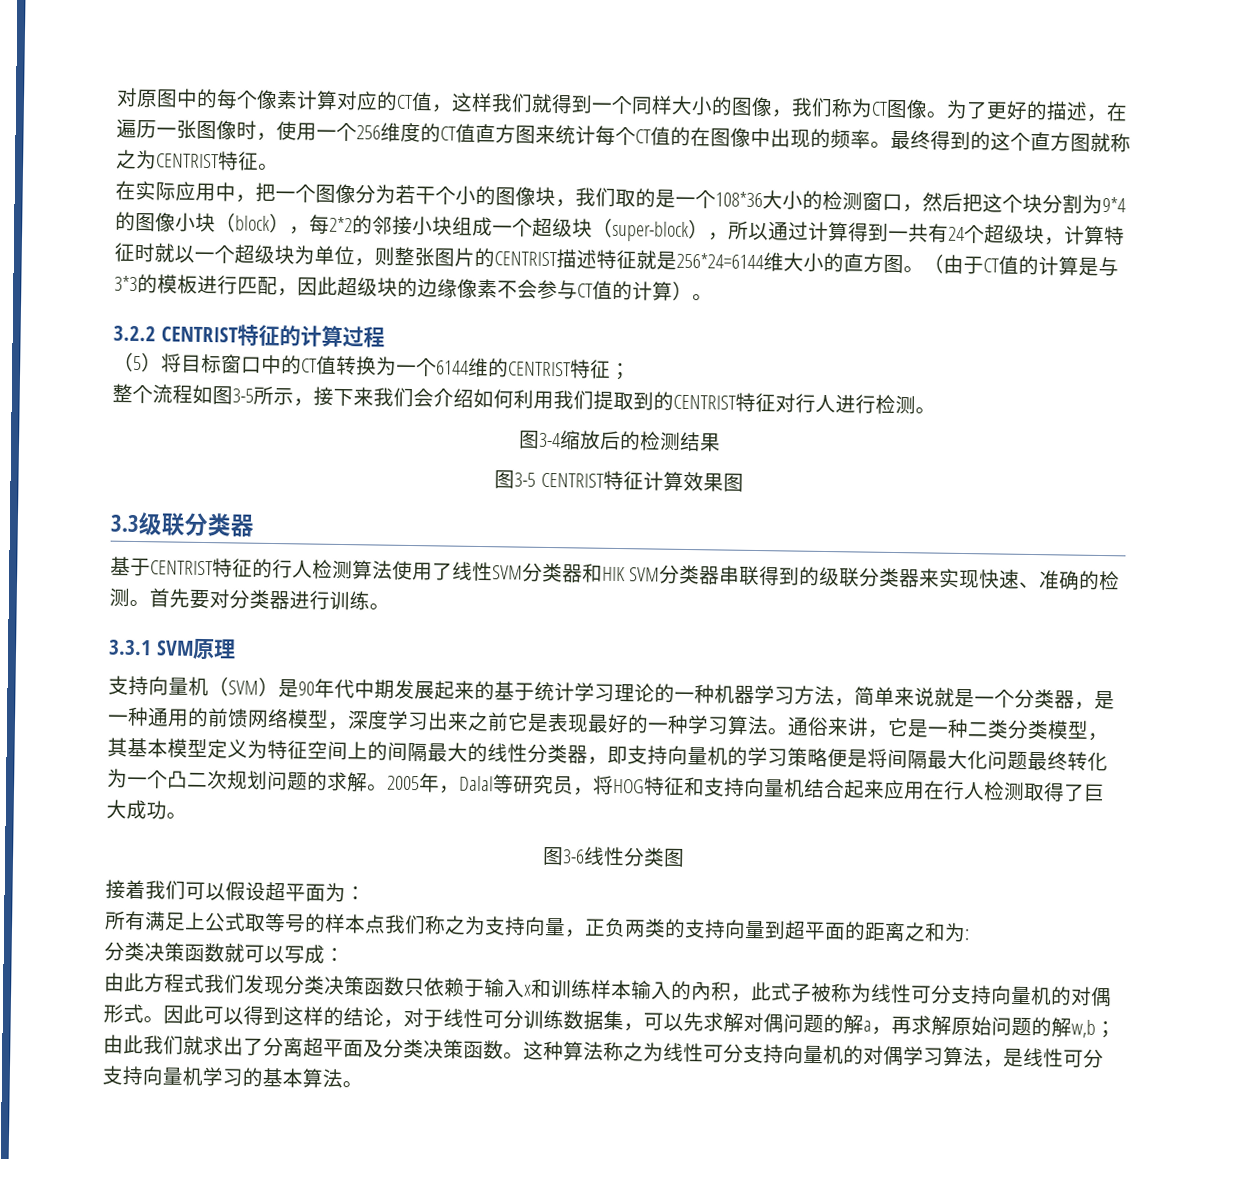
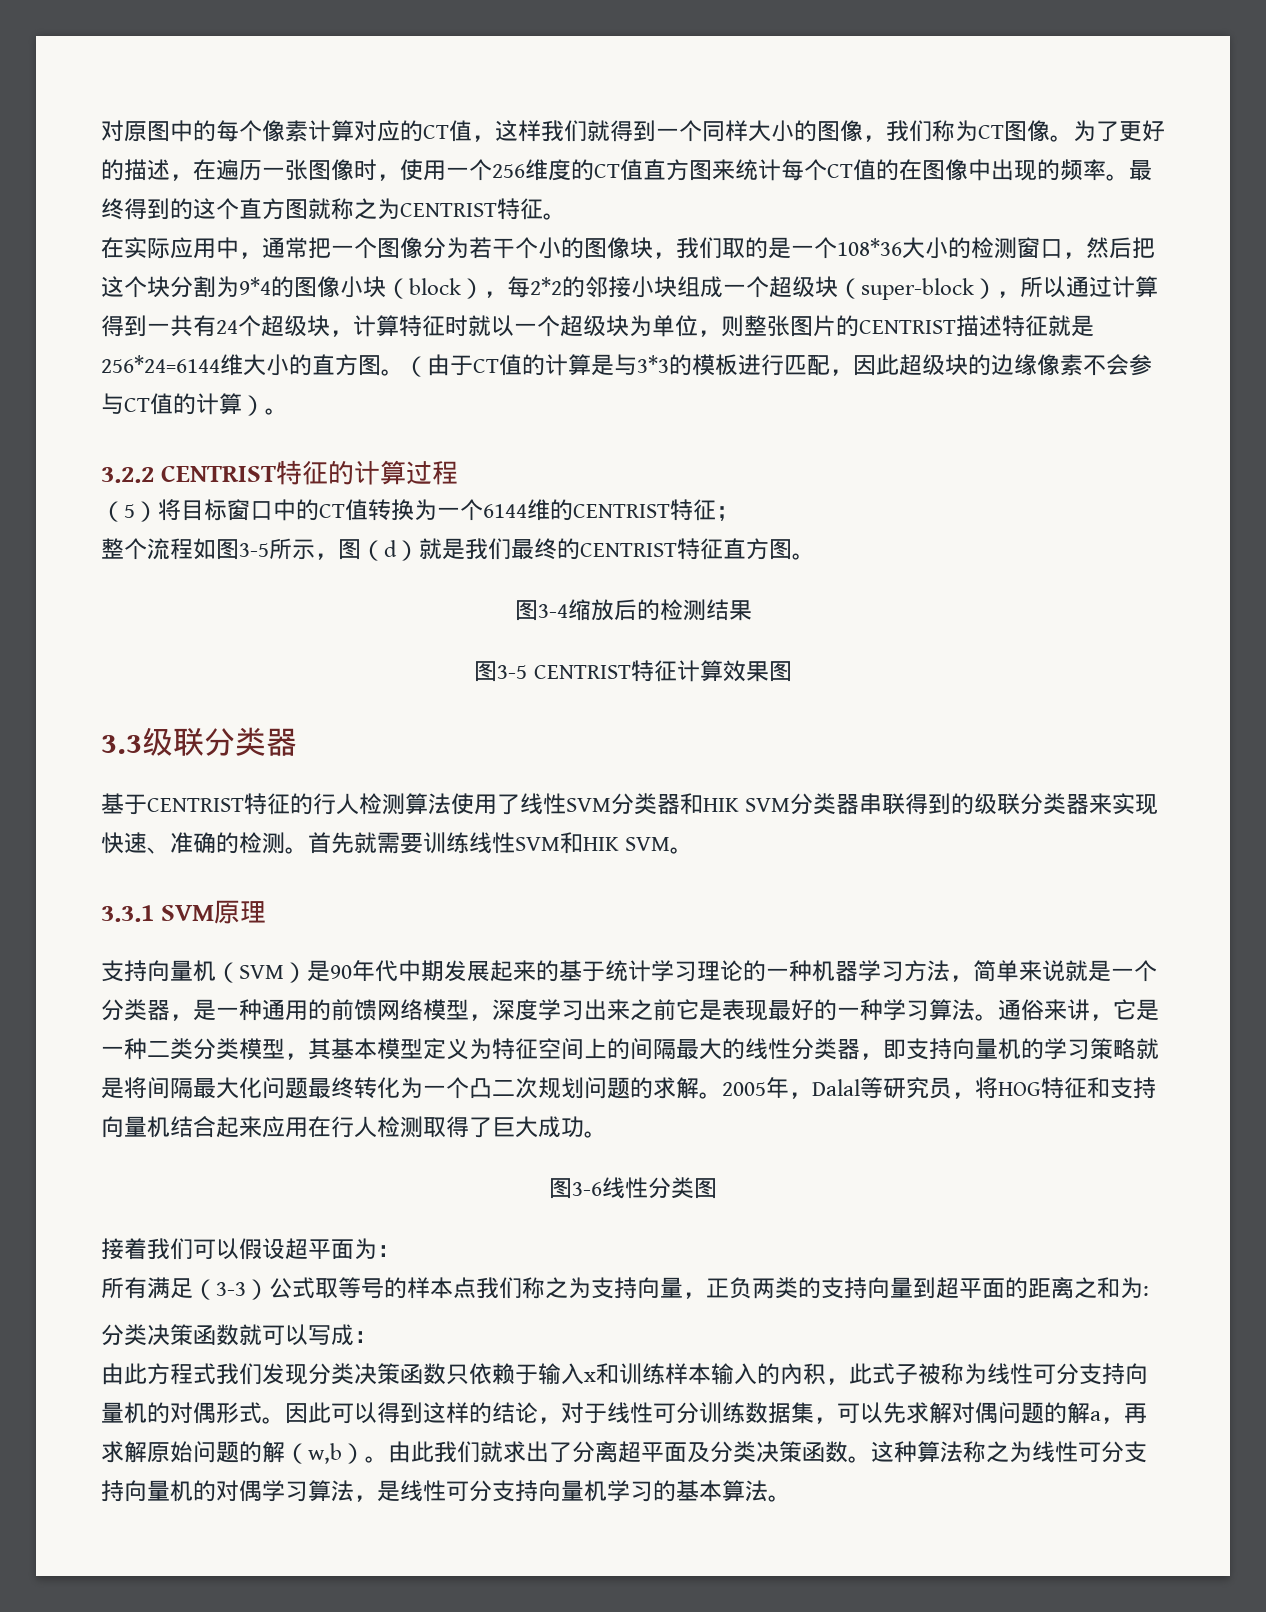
- 在实际应用中，把一个图像分为若干个小的图像块，我们取的是一个108*36大小的检测窗口，然后把这个块分割为9*4的图像小块（block），每2*2的邻接小块组成一个超级块（super-block），所以通过计算得到一共有24个超级块，计算特征时就以一个超级块为单位，则整张图片的CENTRIST描述特征就是256*24=6144维大小的直方图。
+ 在实际应用中，通常把一个图像分为若干个小的图像块，我们取的是一个108*36大小的检测窗口，然后把这个块分割为9*4的图像小块（block），每2*2的邻接小块组成一个超级块（super-block），所以通过计算得到一共有24个超级块，计算特征时就以一个超级块为单位，则整张图片的CENTRIST描述特征就是256*24=6144维大小的直方图。
- 整个流程如图3-5所示，接下来我们会介绍如何利用我们提取到的CENTRIST特征对行人进行检测。
+ 整个流程如图3-5所示，图（d）就是我们最终的CENTRIST特征直方图。
- 首先要对分类器进行训练。
+ 首先就需要训练线性SVM和HIK SVM。
- 通俗来讲，它是一种二类分类模型，其基本模型定义为特征空间上的间隔最大的线性分类器，即支持向量机的学习策略便是将间隔最大化问题最终转化为一个凸二次规划问题的求解。
+ 通俗来讲，它是一种二类分类模型，其基本模型定义为特征空间上的间隔最大的线性分类器，即支持向量机的学习策略就是将间隔最大化问题最终转化为一个凸二次规划问题的求解。
- 所有满足上公式取等号的样本点我们称之为支持向量，正负两类的支持向量到超平面的距离之和为:
+ 所有满足（3-3）公式取等号的样本点我们称之为支持向量，正负两类的支持向量到超平面的距离之和为:
- 因此可以得到这样的结论，对于线性可分训练数据集，可以先求解对偶问题的解a，再求解原始问题的解w,b；由此我们就求出了分离超平面及分类决策函数。
+ 因此可以得到这样的结论，对于线性可分训练数据集，可以先求解对偶问题的解a，再求解原始问题的解（w,b）。由此我们就求出了分离超平面及分类决策函数。

